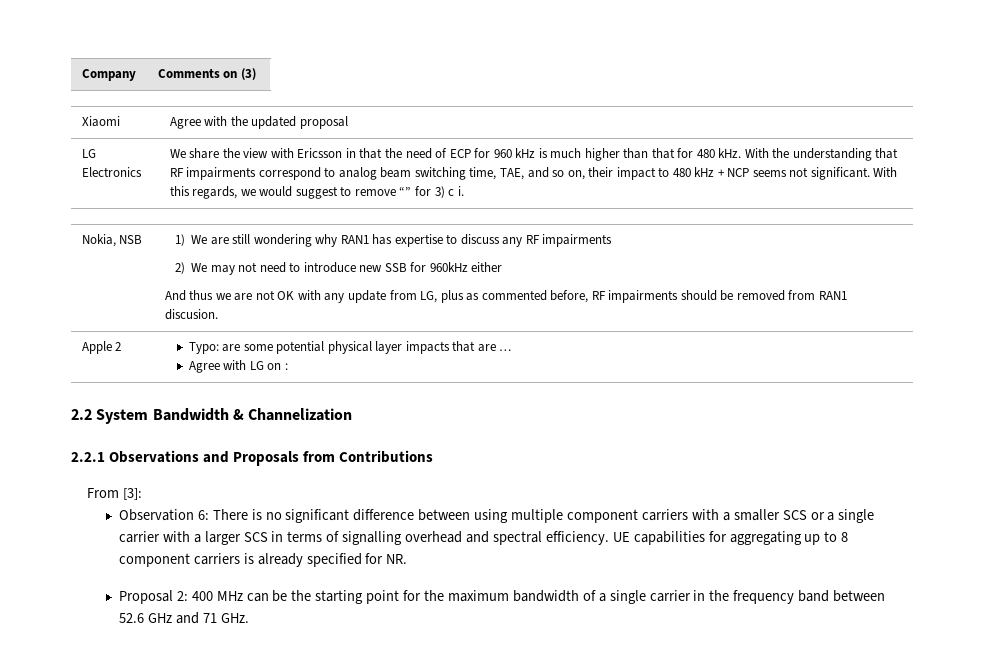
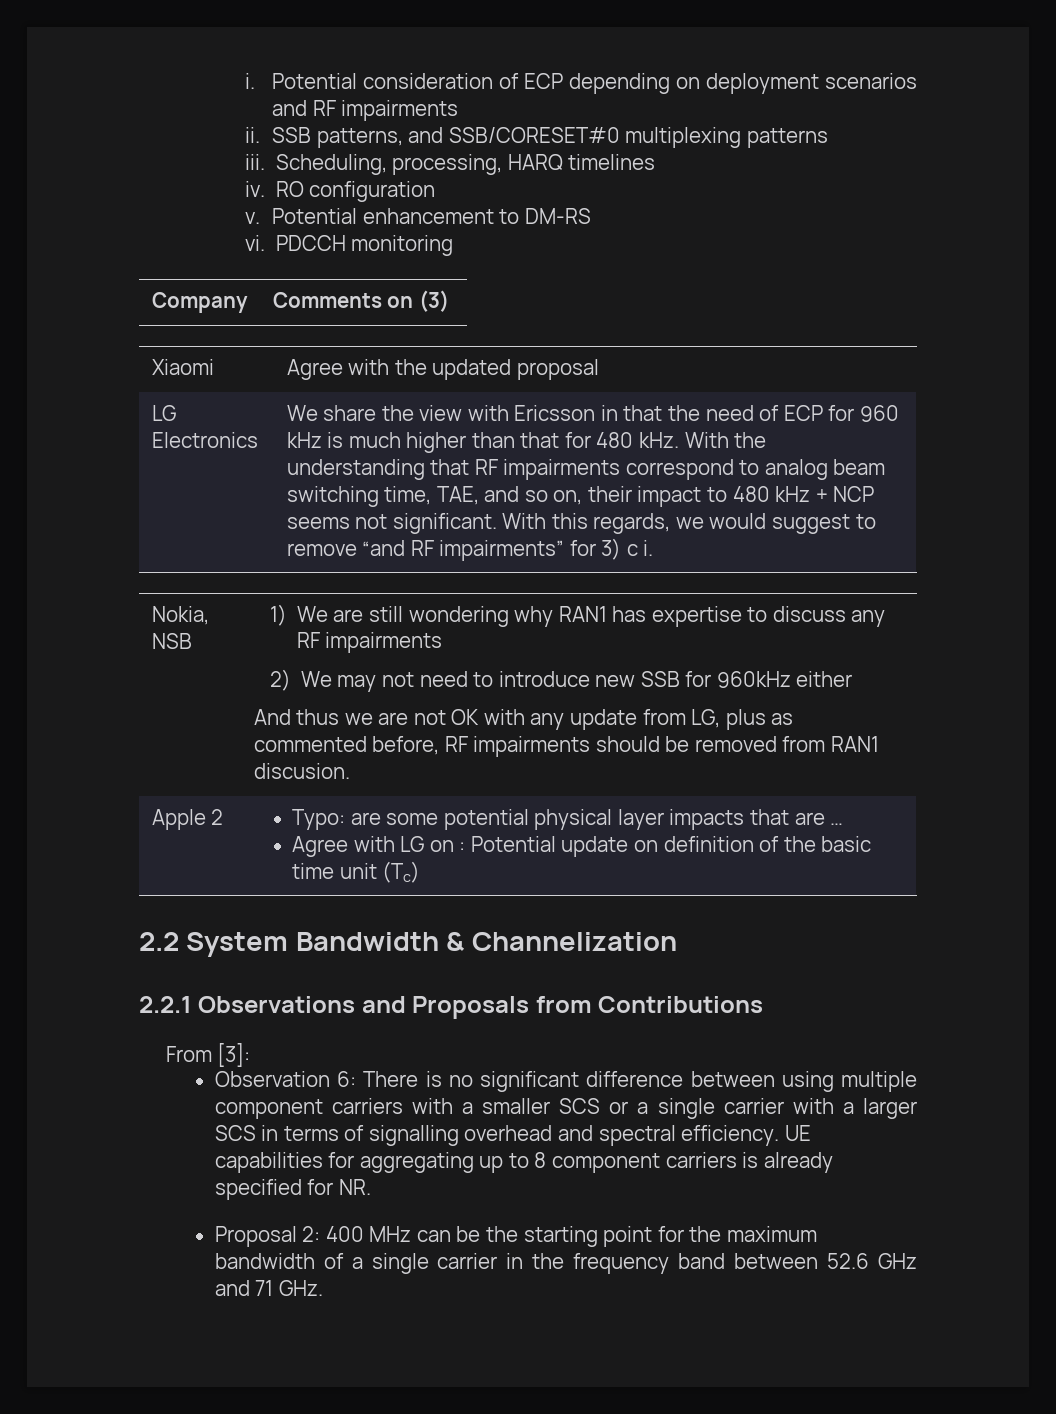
+ i. Potential consideration of ECP depending on deployment scenarios and RF impairments
+ ii. SSB patterns, and SSB/CORESET#0 multiplexing patterns
+ iii. Scheduling, processing, HARQ timelines
+ iv. RO configuration
+ v. Potential enhancement to DM-RS
+ vi. PDCCH monitoring
- With this regards, we would suggest to remove “” for 3) c i.
+ With this regards, we would suggest to remove “and RF impairments” for 3) c i.
  Apple 2 | Typo: are some potential physical layer impacts that are …
- Agree with LG on :
+ Agree with LG on : Potential update on definition of the basic time unit (Tc)

